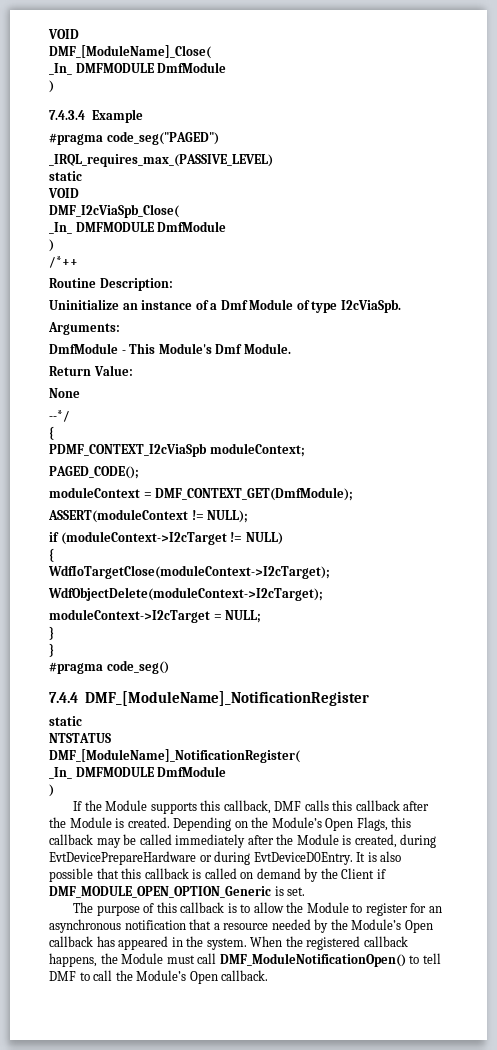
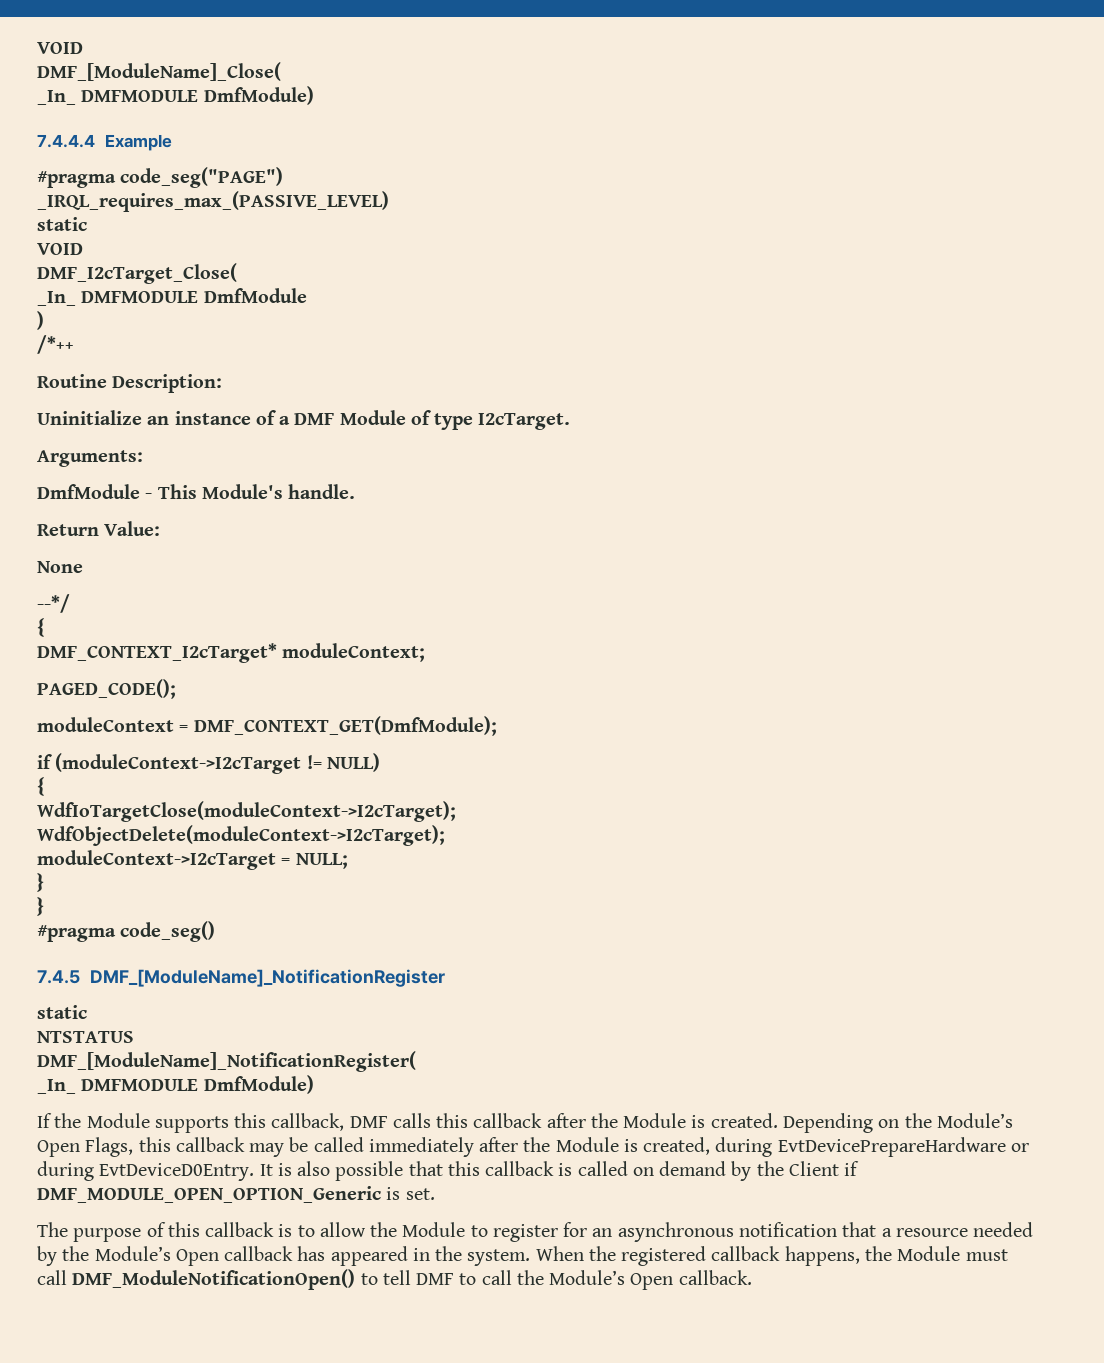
  DMF_[ModuleName]_Close(
- _In_ DMFMODULE DmfModule
- )
- 7.4.3.4 Example
+ _In_ DMFMODULE DmfModule)
+ 7.4.4.4 Example
- #pragma code_seg("PAGED")
+ #pragma code_seg("PAGE")
- DMF_I2cViaSpb_Close(
+ DMF_I2cTarget_Close(
- Uninitialize an instance of a Dmf Module of type I2cViaSpb.
+ Uninitialize an instance of a DMF Module of type I2cTarget.
- DmfModule - This Module's Dmf Module.
+ DmfModule - This Module's handle.
- PDMF_CONTEXT_I2cViaSpb moduleContext;
+ DMF_CONTEXT_I2cTarget* moduleContext;
- ASSERT(moduleContext != NULL);
- 7.4.4 DMF_[ModuleName]_NotificationRegister
+ 7.4.5 DMF_[ModuleName]_NotificationRegister
  DMF_[ModuleName]_NotificationRegister(
- _In_ DMFMODULE DmfModule
- )
+ _In_ DMFMODULE DmfModule)

